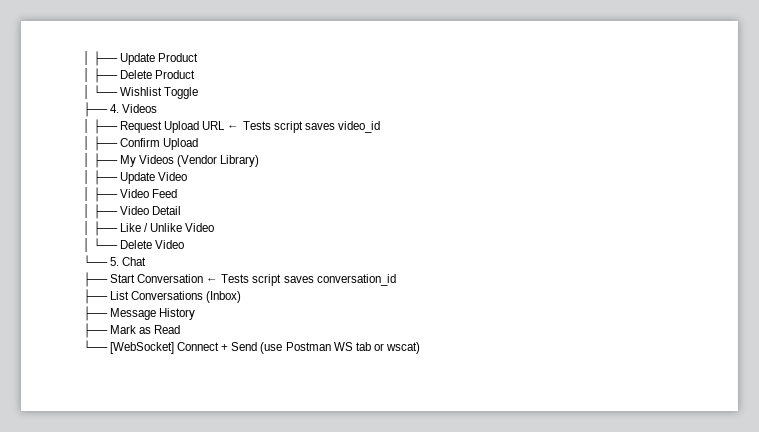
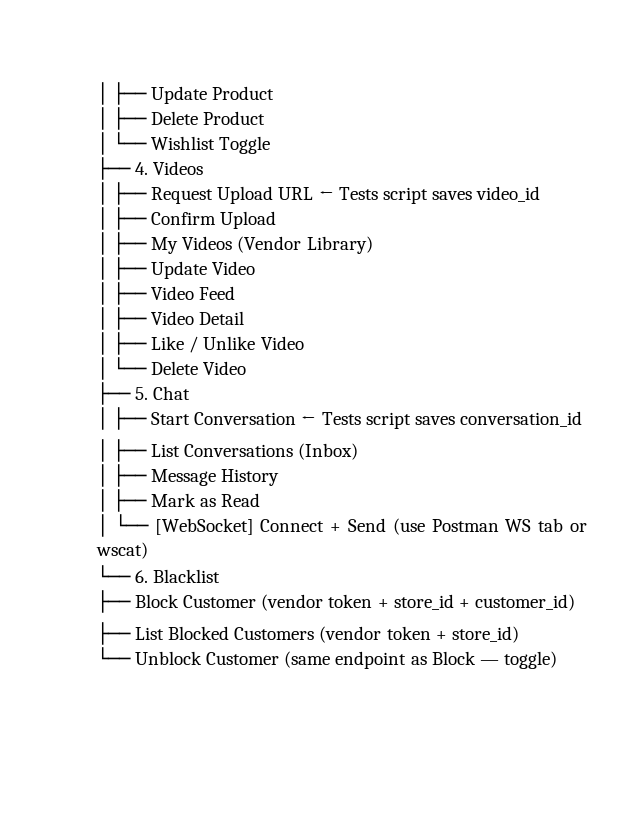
- └── 5. Chat
+ ├── 5. Chat
- ├── Start Conversation ← Tests script saves conversation_id
+ │ ├── Start Conversation ← Tests script saves conversation_id
- ├── List Conversations (Inbox)
+ │ ├── List Conversations (Inbox)
- ├── Message History
+ │ ├── Message History
- ├── Mark as Read
+ │ ├── Mark as Read
- └── [WebSocket] Connect + Send (use Postman WS tab or wscat)
+ │ └── [WebSocket] Connect + Send (use Postman WS tab or wscat)
+ └── 6. Blacklist
+ ├── Block Customer (vendor token + store_id + customer_id)
+ ├── List Blocked Customers (vendor token + store_id)
+ └── Unblock Customer (same endpoint as Block — toggle)

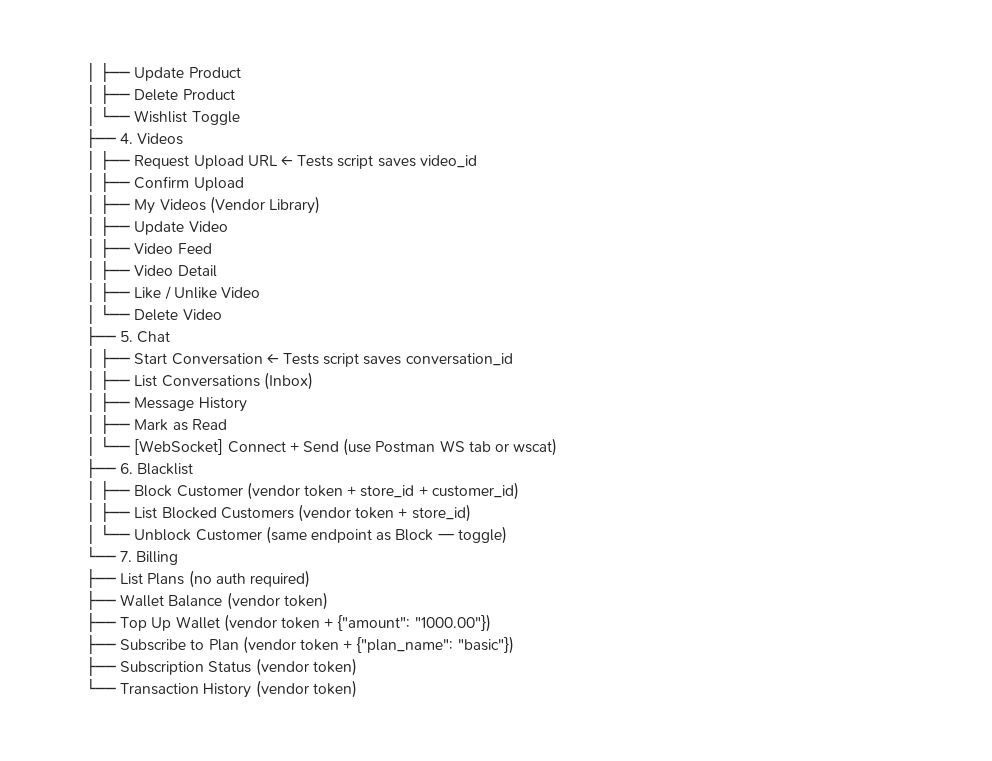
- └── 6. Blacklist
+ ├── 6. Blacklist
- ├── Block Customer (vendor token + store_id + customer_id)
+ │ ├── Block Customer (vendor token + store_id + customer_id)
- ├── List Blocked Customers (vendor token + store_id)
+ │ ├── List Blocked Customers (vendor token + store_id)
- └── Unblock Customer (same endpoint as Block — toggle)
+ │ └── Unblock Customer (same endpoint as Block — toggle)
+ └── 7. Billing
+ ├── List Plans (no auth required)
+ ├── Wallet Balance (vendor token)
+ ├── Top Up Wallet (vendor token + {"amount": "1000.00"})
+ ├── Subscribe to Plan (vendor token + {"plan_name": "basic"})
+ ├── Subscription Status (vendor token)
+ └── Transaction History (vendor token)

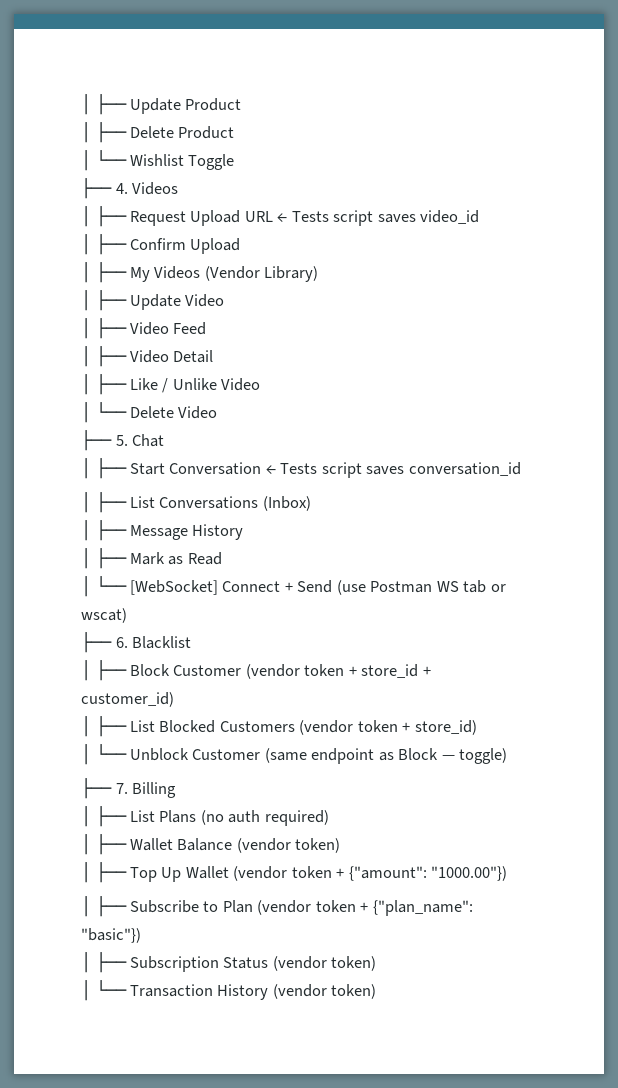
- └── 7. Billing
+ ├── 7. Billing
- ├── List Plans (no auth required)
+ │ ├── List Plans (no auth required)
- ├── Wallet Balance (vendor token)
+ │ ├── Wallet Balance (vendor token)
- ├── Top Up Wallet (vendor token + {"amount": "1000.00"})
+ │ ├── Top Up Wallet (vendor token + {"amount": "1000.00"})
- ├── Subscribe to Plan (vendor token + {"plan_name": "basic"})
+ │ ├── Subscribe to Plan (vendor token + {"plan_name": "basic"})
- ├── Subscription Status (vendor token)
+ │ ├── Subscription Status (vendor token)
- └── Transaction History (vendor token)
+ │ └── Transaction History (vendor token)

